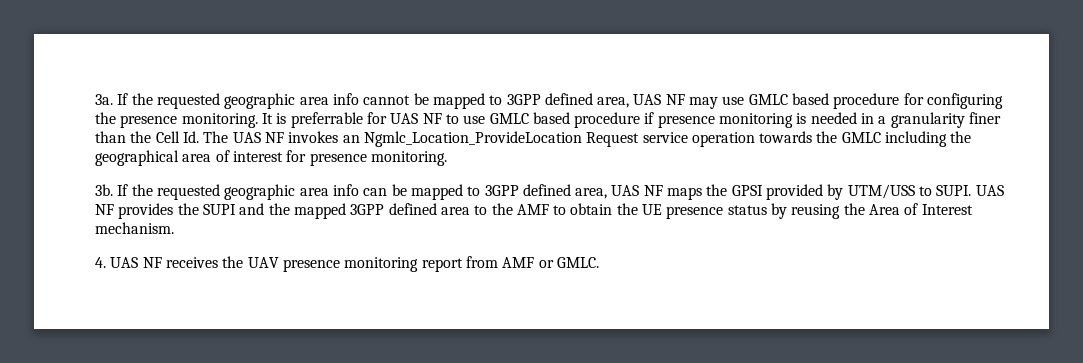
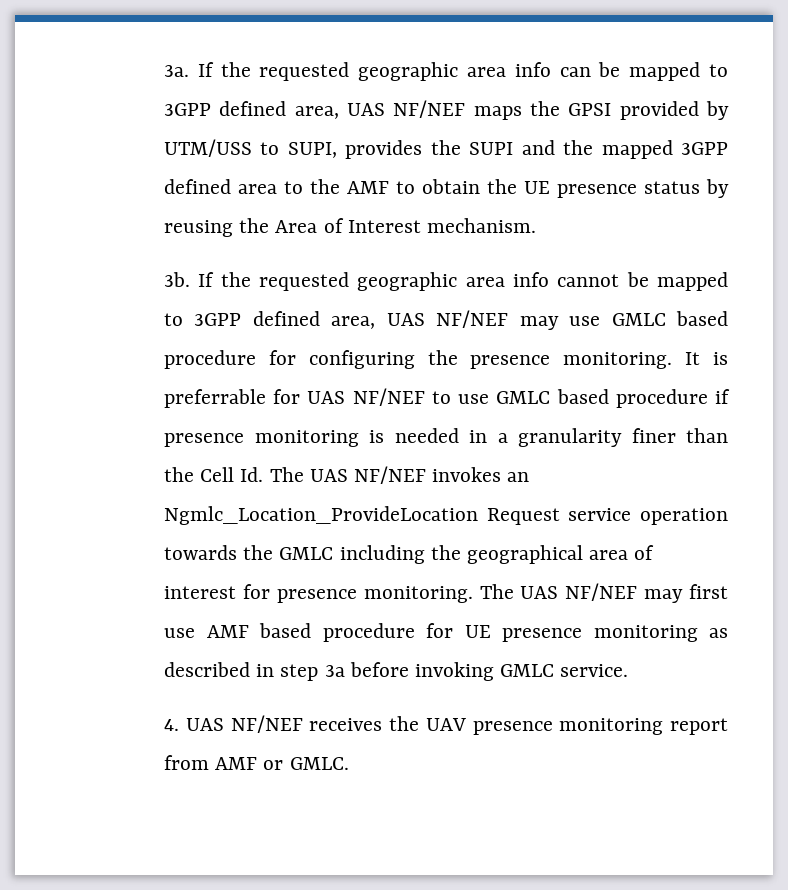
- If the requested geographic area info cannot be mapped to 3GPP defined area, UAS NF may use GMLC based procedure for configuring the presence monitoring. It is preferrable for UAS NF to use GMLC based procedure if presence monitoring is needed in a granularity finer than the Cell Id. The UAS NF invokes an Ngmlc_Location_ProvideLocation Request service operation towards the GMLC including the geographical area of interest for presence monitoring.
- 3b. If the requested geographic area info can be mapped to 3GPP defined area, UAS NF maps the GPSI provided by UTM/USS to SUPI. UAS NF provides the SUPI and the mapped 3GPP defined area to the AMF to obtain the UE presence status by reusing the Area of Interest mechanism.
+ If the requested geographic area info can be mapped to 3GPP defined area, UAS NF/NEF maps the GPSI provided by UTM/USS to SUPI, provides the SUPI and the mapped 3GPP defined area to the AMF to obtain the UE presence status by reusing the Area of Interest mechanism.
+ 3b. If the requested geographic area info cannot be mapped to 3GPP defined area, UAS NF/NEF may use GMLC based procedure for configuring the presence monitoring. It is preferrable for UAS NF/NEF to use GMLC based procedure if presence monitoring is needed in a granularity finer than the Cell Id. The UAS NF/NEF invokes an Ngmlc_Location_ProvideLocation Request service operation towards the GMLC including the geographical area of interest for presence monitoring. The UAS NF/NEF may first use AMF based procedure for UE presence monitoring as described in step 3a before invoking GMLC service.
- 4. UAS NF receives the UAV presence monitoring report from AMF or GMLC.
+ 4. UAS NF/NEF receives the UAV presence monitoring report from AMF or GMLC.

